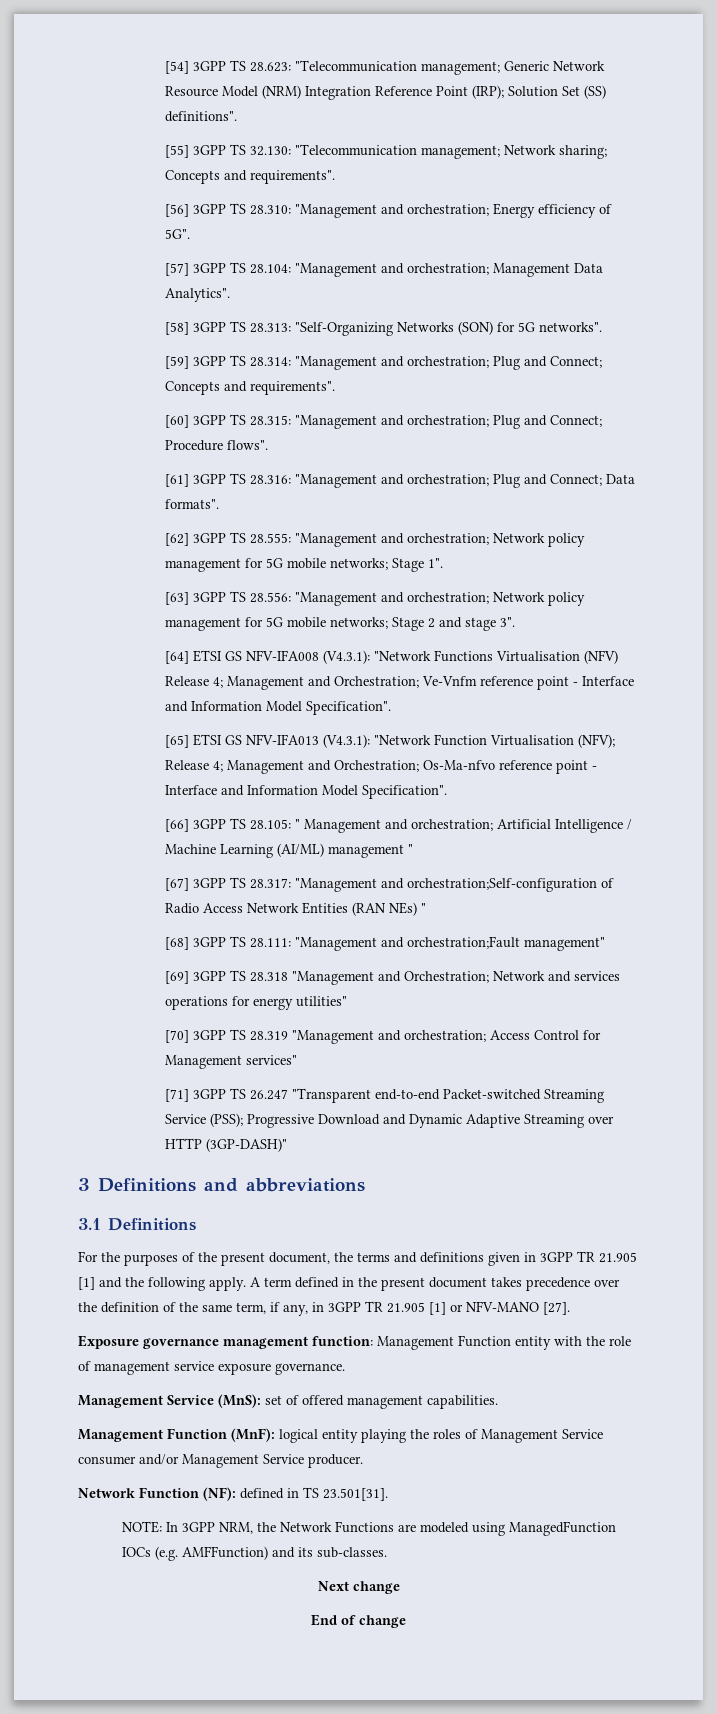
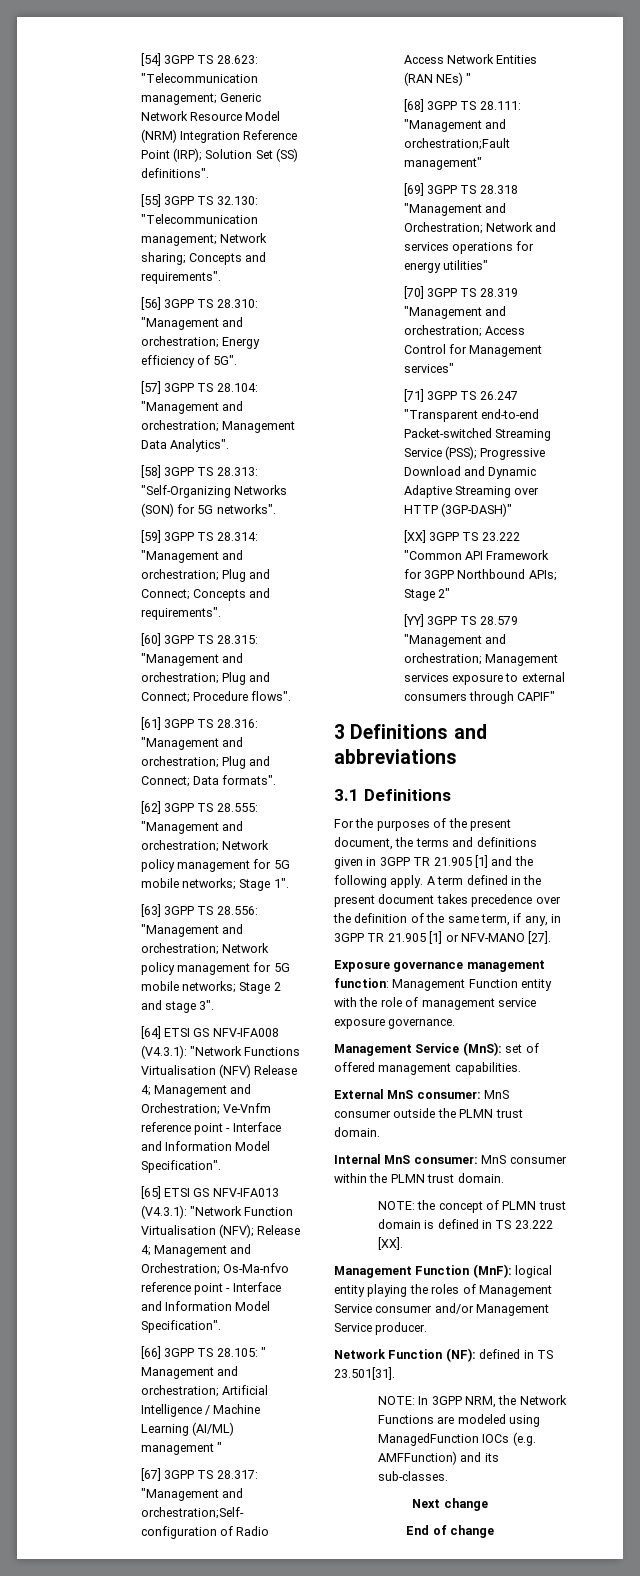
+ [XX] 3GPP TS 23.222 "Common API Framework for 3GPP Northbound APIs; Stage 2"
+ [YY] 3GPP TS 28.579 "Management and orchestration; Management services exposure to external consumers through CAPIF"
+ External MnS consumer: MnS consumer outside the PLMN trust domain.
+ Internal MnS consumer: MnS consumer within the PLMN trust domain.
+ NOTE: the concept of PLMN trust domain is defined in TS 23.222 [XX].

